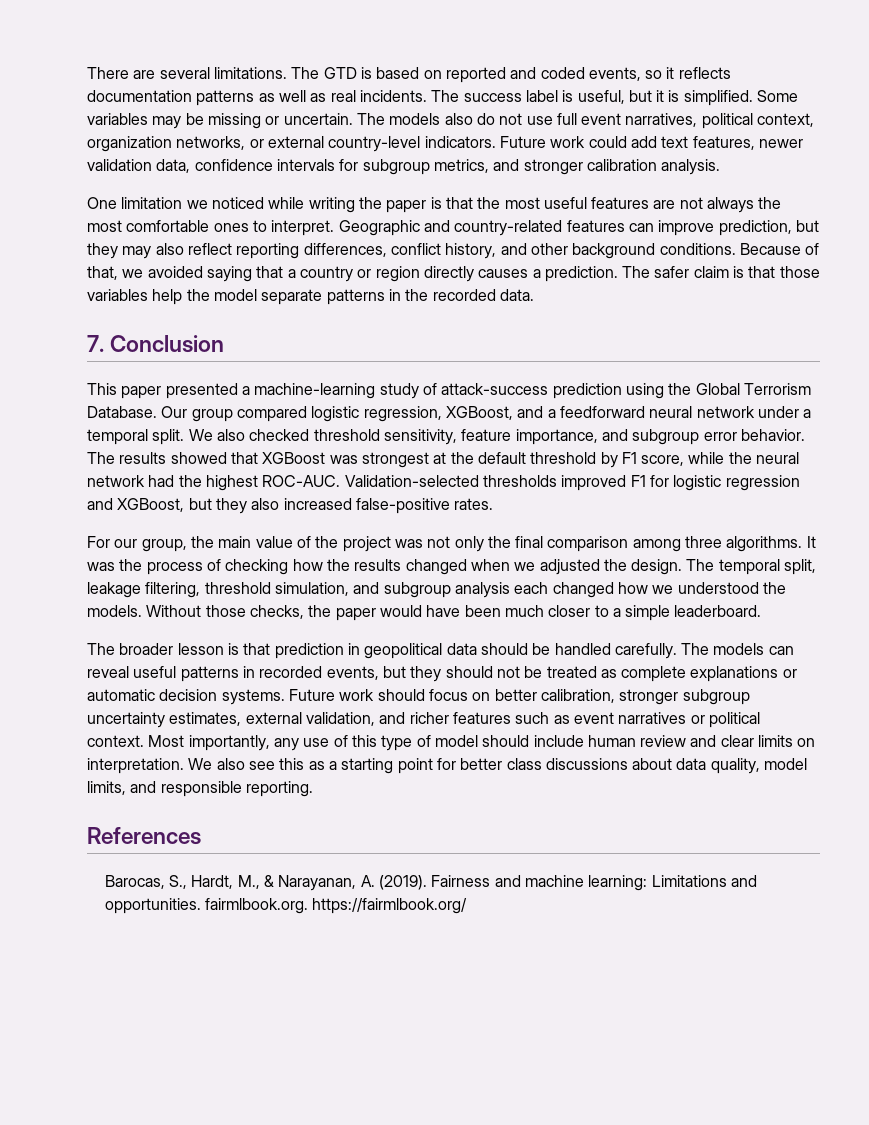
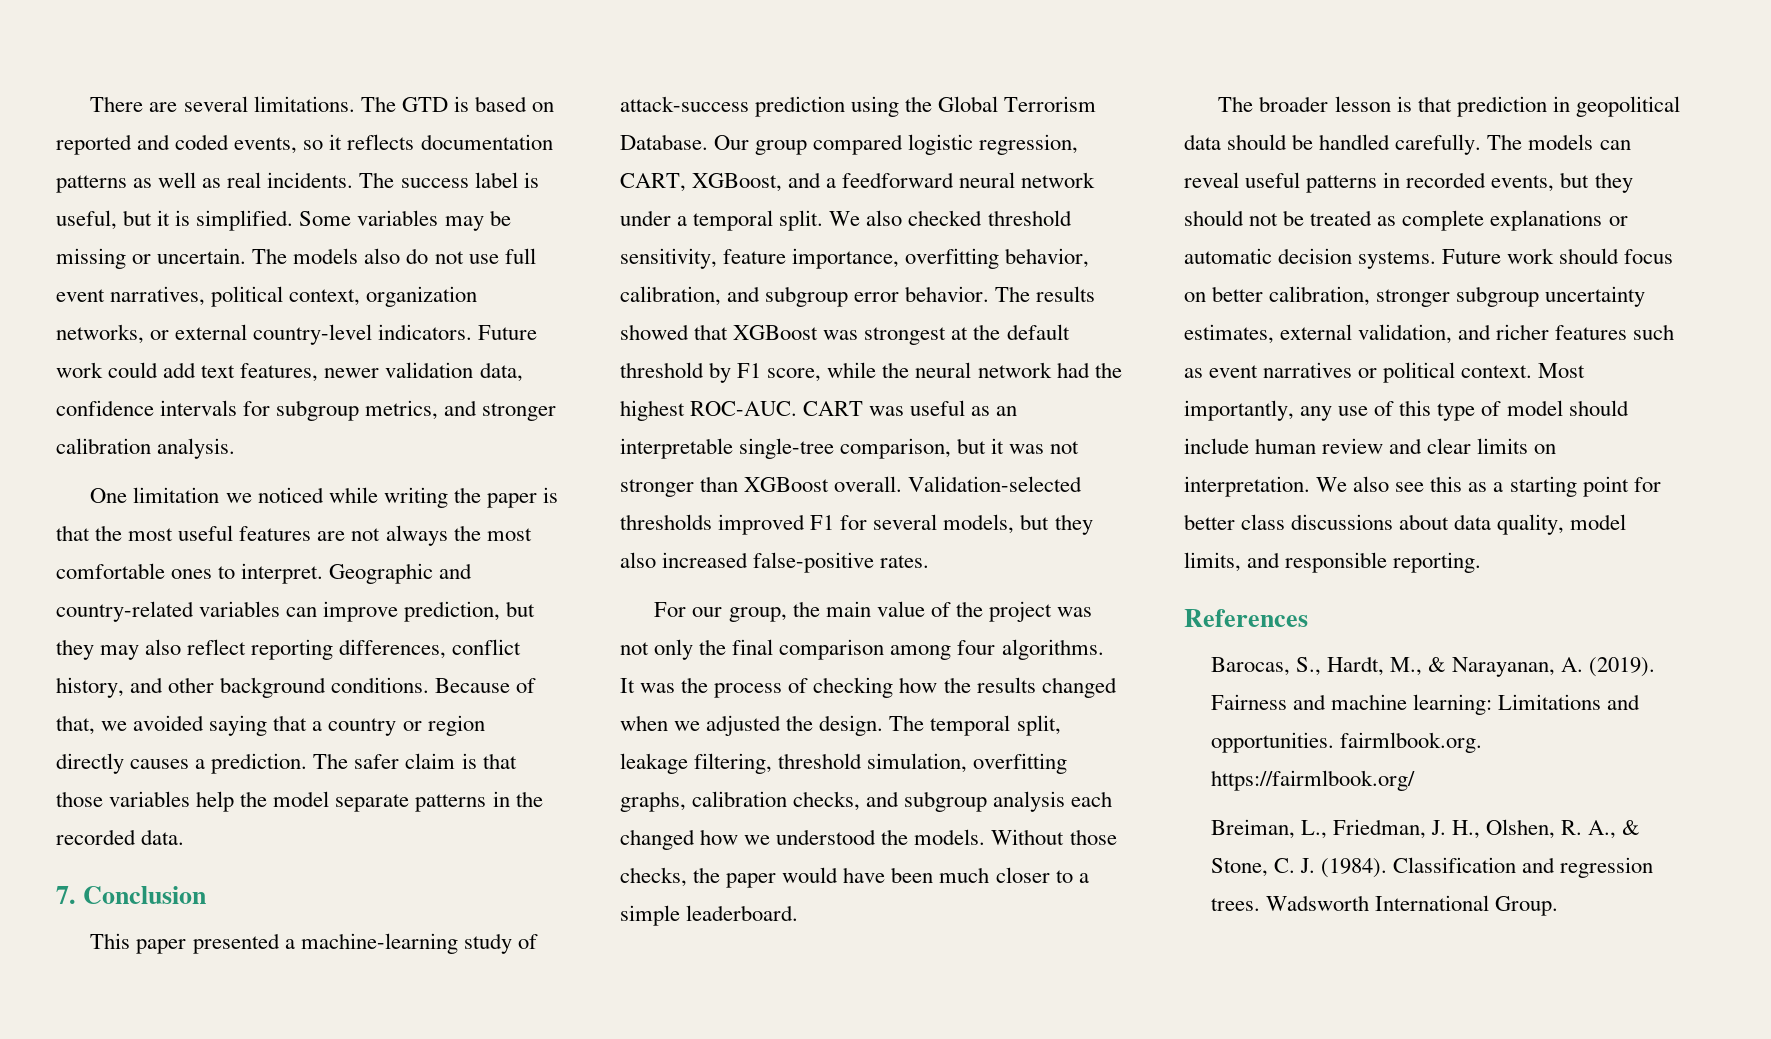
- Geographic and country-related features can improve prediction, but they may also reflect reporting differences, conflict history, and other background conditions.
+ Geographic and country-related variables can improve prediction, but they may also reflect reporting differences, conflict history, and other background conditions.
- Our group compared logistic regression, XGBoost, and a feedforward neural network under a temporal split.
+ Our group compared logistic regression, CART, XGBoost, and a feedforward neural network under a temporal split.
- We also checked threshold sensitivity, feature importance, and subgroup error behavior.
+ We also checked threshold sensitivity, feature importance, overfitting behavior, calibration, and subgroup error behavior.
+ CART was useful as an interpretable single-tree comparison, but it was not stronger than XGBoost overall.
- Validation-selected thresholds improved F1 for logistic regression and XGBoost, but they also increased false-positive rates.
+ Validation-selected thresholds improved F1 for several models, but they also increased false-positive rates.
- For our group, the main value of the project was not only the final comparison among three algorithms.
+ For our group, the main value of the project was not only the final comparison among four algorithms.
- The temporal split, leakage filtering, threshold simulation, and subgroup analysis each changed how we understood the models.
+ The temporal split, leakage filtering, threshold simulation, overfitting graphs, calibration checks, and subgroup analysis each changed how we understood the models.
+ Breiman, L., Friedman, J. H., Olshen, R. A., & Stone, C. J. (1984). Classification and regression trees. Wadsworth International Group.

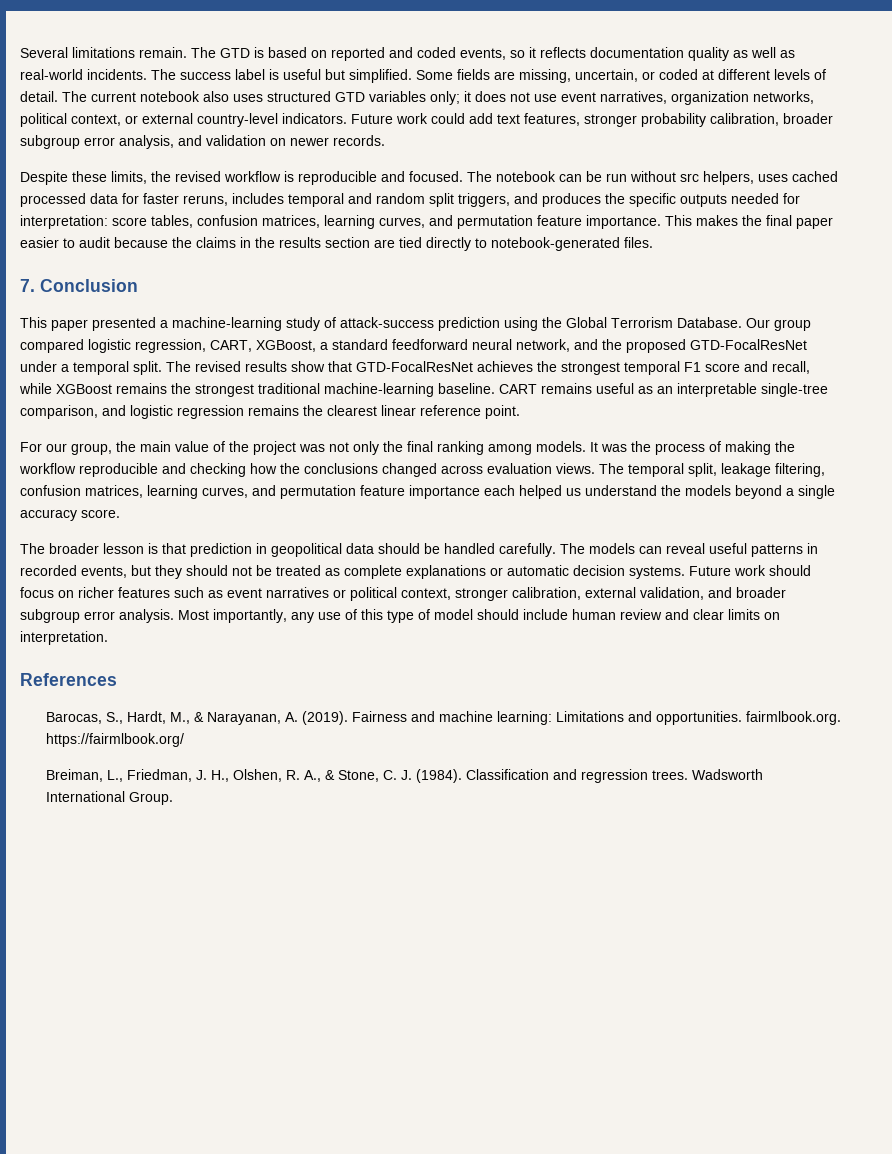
- There are several limitations.
+ Several limitations remain.
- The GTD is based on reported and coded events, so it reflects documentation patterns as well as real incidents.
+ The GTD is based on reported and coded events, so it reflects documentation quality as well as real-world incidents.
- The success label is useful, but it is simplified. Some variables may be missing or uncertain. The models also do not use full event narratives, political context, organization networks, or external country-level indicators.
+ The success label is useful but simplified. Some fields are missing, uncertain, or coded at different levels of detail. The current notebook also uses structured GTD variables only; it does not use event narratives, organization networks, political context, or external country-level indicators.
- Future work could add text features, newer validation data, confidence intervals for subgroup metrics, and stronger calibration analysis.
- One limitation we noticed while writing the paper is that the most useful features are not always the most comfortable ones to interpret. Geographic and country-related variables can improve prediction, but they may also reflect reporting differences, conflict history, and other background conditions. Because of that, we avoided saying that a country or region directly causes a prediction. The safer claim is that those variables help the model separate patterns in the recorded data.
+ Future work could add text features, stronger probability calibration, broader subgroup error analysis, and validation on newer records.
+ Despite these limits, the revised workflow is reproducible and focused. The notebook can be run without src helpers, uses cached processed data for faster reruns, includes temporal and random split triggers, and produces the specific outputs needed for interpretation: score tables, confusion matrices, learning curves, and permutation feature importance. This makes the final paper easier to audit because the claims in the results section are tied directly to notebook-generated files.
- Our group compared logistic regression, CART, XGBoost, and a feedforward neural network under a temporal split. We also checked threshold sensitivity, feature importance, overfitting behavior, calibration, and subgroup error behavior. The results showed that XGBoost was strongest at the default threshold by F1 score, while the neural network had the highest ROC-AUC. CART was useful as an interpretable single-tree comparison, but it was not stronger than XGBoost overall. Validation-selected thresholds improved F1 for several models, but they also increased false-positive rates.
+ Our group compared logistic regression, CART, XGBoost, a standard feedforward neural network, and the proposed GTD-FocalResNet under a temporal split. The revised results show that GTD-FocalResNet achieves the strongest temporal F1 score and recall, while XGBoost remains the strongest traditional machine-learning baseline. CART remains useful as an interpretable single-tree comparison, and logistic regression remains the clearest linear reference point.
- For our group, the main value of the project was not only the final comparison among four algorithms.
+ For our group, the main value of the project was not only the final ranking among models.
- It was the process of checking how the results changed when we adjusted the design.
+ It was the process of making the workflow reproducible and checking how the conclusions changed across evaluation views.
- The temporal split, leakage filtering, threshold simulation, overfitting graphs, calibration checks, and subgroup analysis each changed how we understood the models. Without those checks, the paper would have been much closer to a simple leaderboard.
+ The temporal split, leakage filtering, confusion matrices, learning curves, and permutation feature importance each helped us understand the models beyond a single accuracy score.
- Future work should focus on better calibration, stronger subgroup uncertainty estimates, external validation, and richer features such as event narratives or political context.
+ Future work should focus on richer features such as event narratives or political context, stronger calibration, external validation, and broader subgroup error analysis.
- We also see this as a starting point for better class discussions about data quality, model limits, and responsible reporting.

